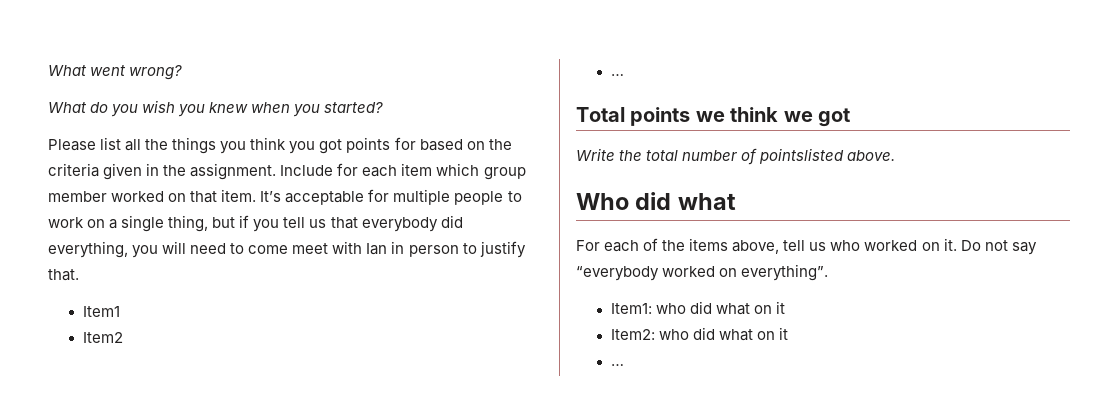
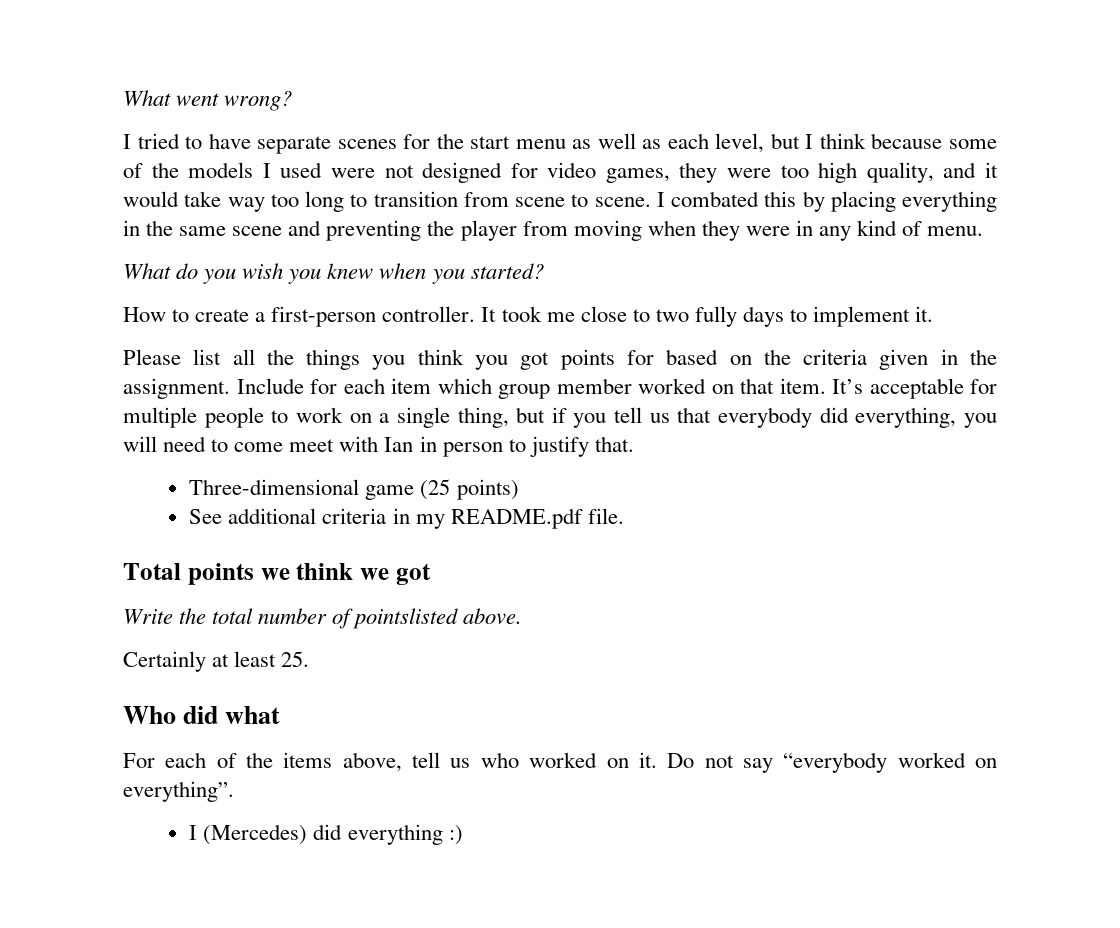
+ I tried to have separate scenes for the start menu as well as each level, but I think because some of the models I used were not designed for video games, they were too high quality, and it would take way too long to transition from scene to scene. I combated this by placing everything in the same scene and preventing the player from moving when they were in any kind of menu.
+ How to create a first-person controller. It took me close to two fully days to implement it.
- Item1
- Item2
- …
+ Three-dimensional game (25 points)
+ See additional criteria in my README.pdf file.
+ Certainly at least 25.
- Item1: who did what on it
- Item2: who did what on it
- …
+ I (Mercedes) did everything :)

